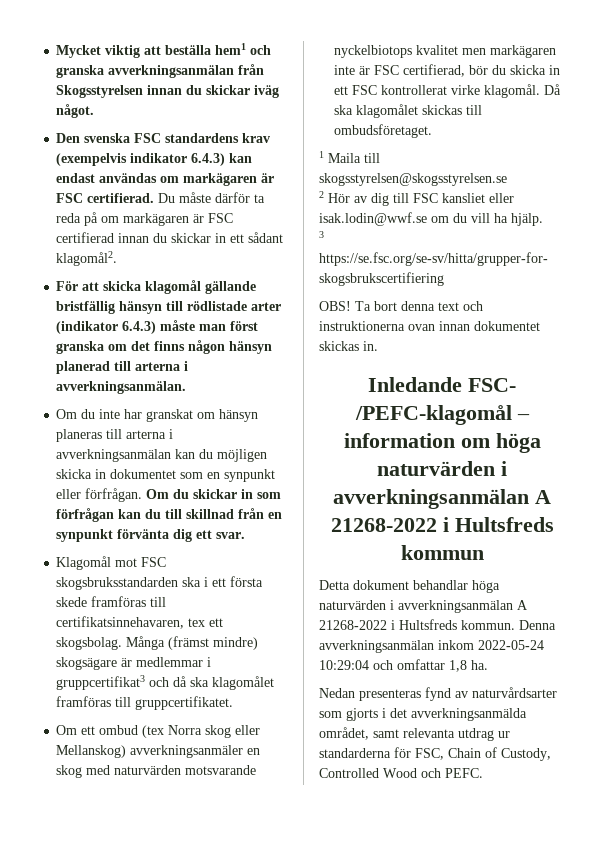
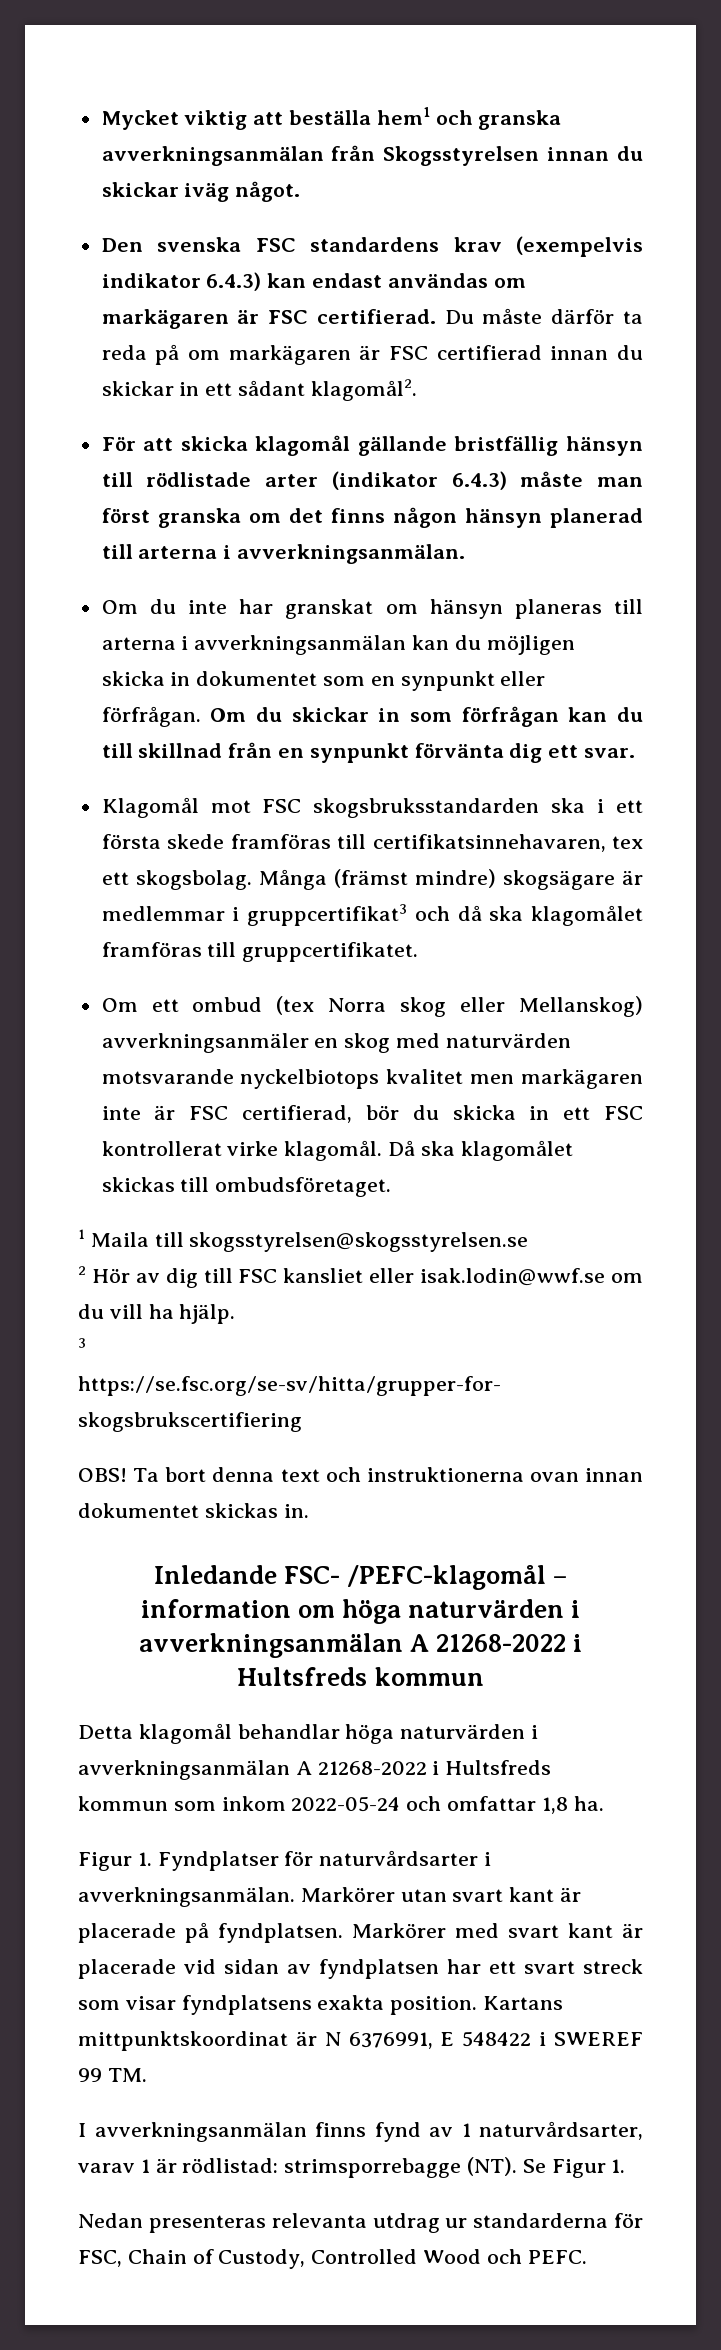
- Detta dokument behandlar höga naturvärden i avverkningsanmälan A 21268-2022 i Hultsfreds kommun. Denna avverkningsanmälan inkom 2022-05-24 10:29:04 och omfattar 1,8 ha.
+ Detta klagomål behandlar höga naturvärden i avverkningsanmälan A 21268-2022 i Hultsfreds kommun som inkom 2022-05-24 och omfattar 1,8 ha.
- Nedan presenteras fynd av naturvårdsarter som gjorts i det avverkningsanmälda området, samt relevanta utdrag ur standarderna för FSC, Chain of Custody, Controlled Wood och PEFC.
+ Figur 1. Fyndplatser för naturvårdsarter i avverkningsanmälan. Markörer utan svart kant är placerade på fyndplatsen. Markörer med svart kant är placerade vid sidan av fyndplatsen har ett svart streck som visar fyndplatsens exakta position. Kartans mittpunktskoordinat är N 6376991, E 548422 i SWEREF 99 TM.
+ I avverkningsanmälan finns fynd av 1 naturvårdsarter, varav 1 är rödlistad: strimsporrebagge (NT). Se Figur 1.
+ Nedan presenteras relevanta utdrag ur standarderna för FSC, Chain of Custody, Controlled Wood och PEFC.

